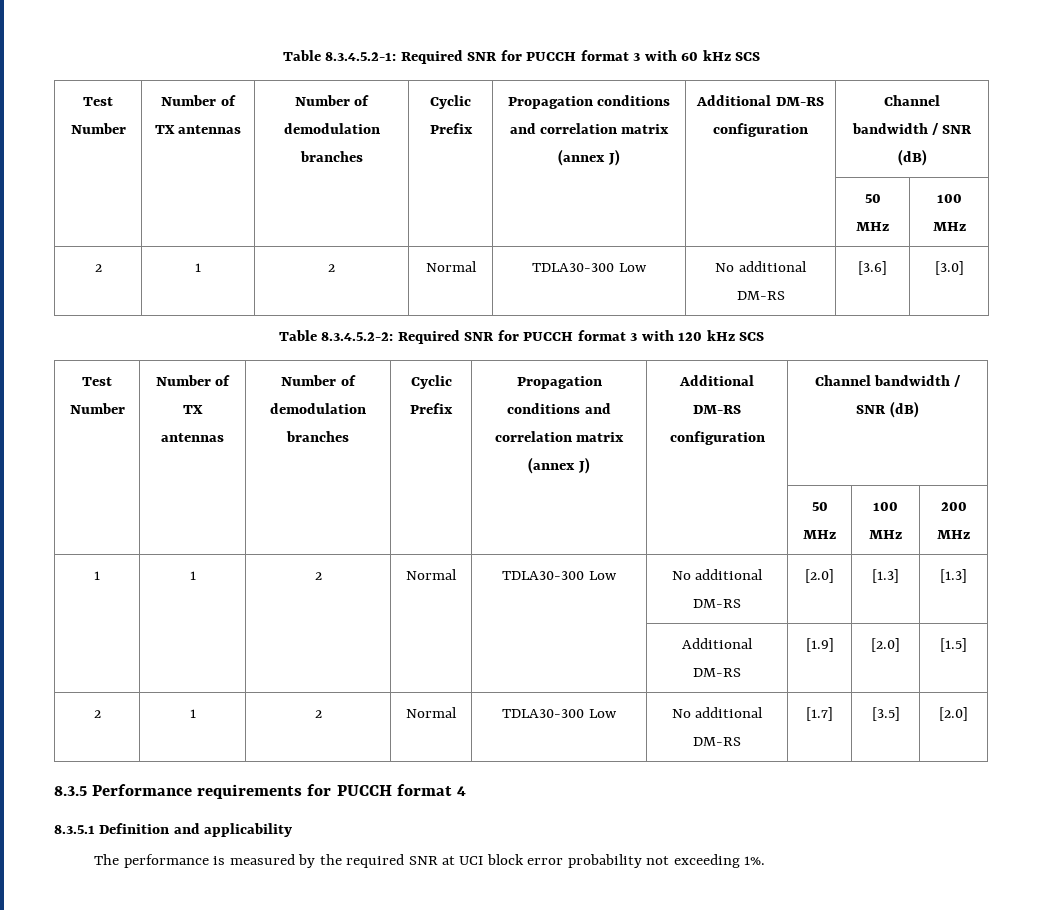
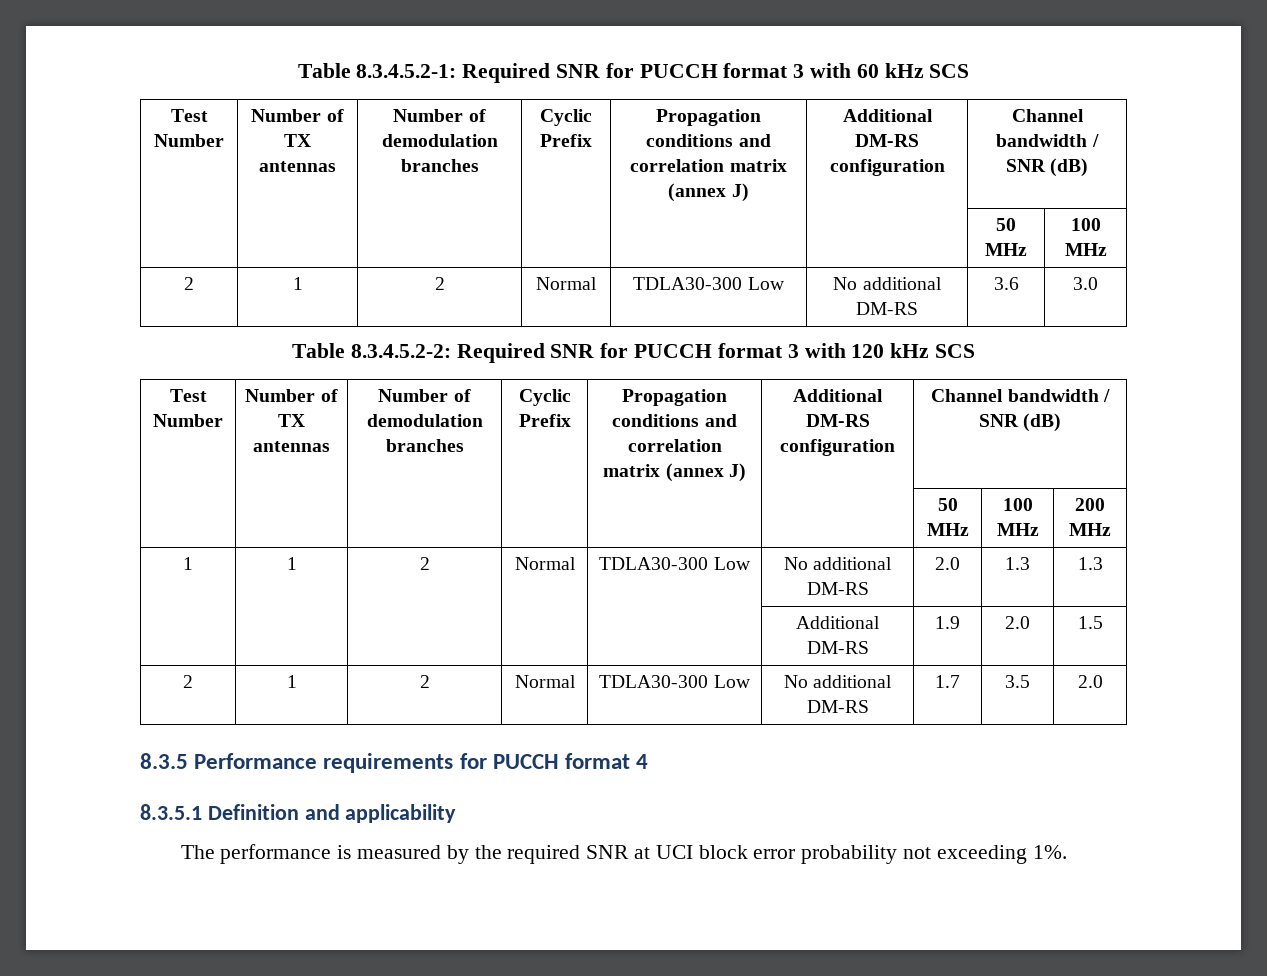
- 2 | 1 | 2 | Normal | TDLA30-300 Low | No additional DM-RS | [3.6] | [3.0]
+ 2 | 1 | 2 | Normal | TDLA30-300 Low | No additional DM-RS | 3.6 | 3.0
- 1 | 1 | 2 | Normal | TDLA30-300 Low | No additional DM-RS | [2.0] | [1.3] | [1.3]
+ 1 | 1 | 2 | Normal | TDLA30-300 Low | No additional DM-RS | 2.0 | 1.3 | 1.3
- | | | | | Additional DM-RS | [1.9] | [2.0] | [1.5]
- 2 | 1 | 2 | Normal | TDLA30-300 Low | No additional DM-RS | [1.7] | [3.5] | [2.0]
+ | | | | | Additional DM-RS | 1.9 | 2.0 | 1.5
+ 2 | 1 | 2 | Normal | TDLA30-300 Low | No additional DM-RS | 1.7 | 3.5 | 2.0

